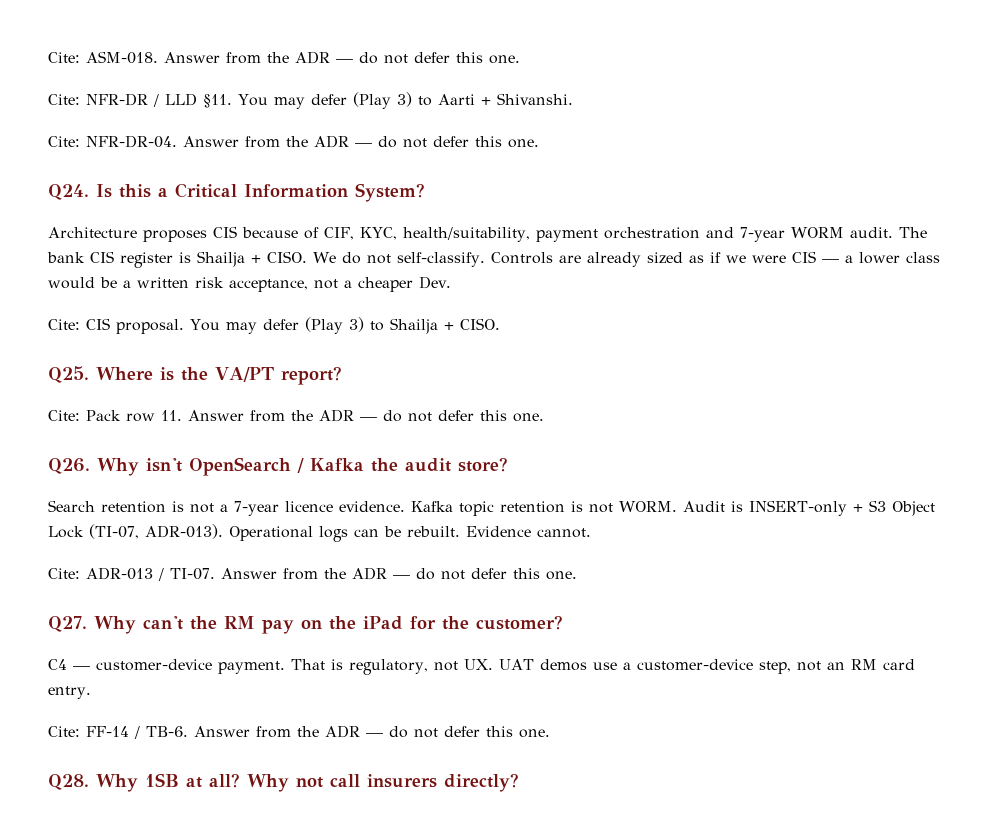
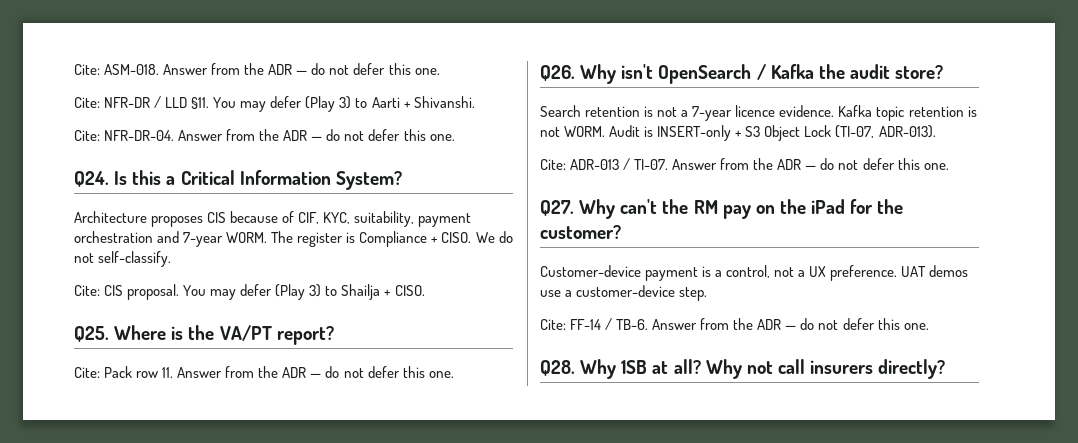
- Architecture proposes CIS because of CIF, KYC, health/suitability, payment orchestration and 7-year WORM audit. The bank CIS register is Shailja + CISO.
+ Architecture proposes CIS because of CIF, KYC, suitability, payment orchestration and 7-year WORM. The register is Compliance + CISO.
- Controls are already sized as if we were CIS — a lower class would be a written risk acceptance, not a cheaper Dev.
- Operational logs can be rebuilt. Evidence cannot.
- C4 — customer-device payment. That is regulatory, not UX. UAT demos use a customer-device step, not an RM card entry.
+ Customer-device payment is a control, not a UX preference. UAT demos use a customer-device step.

